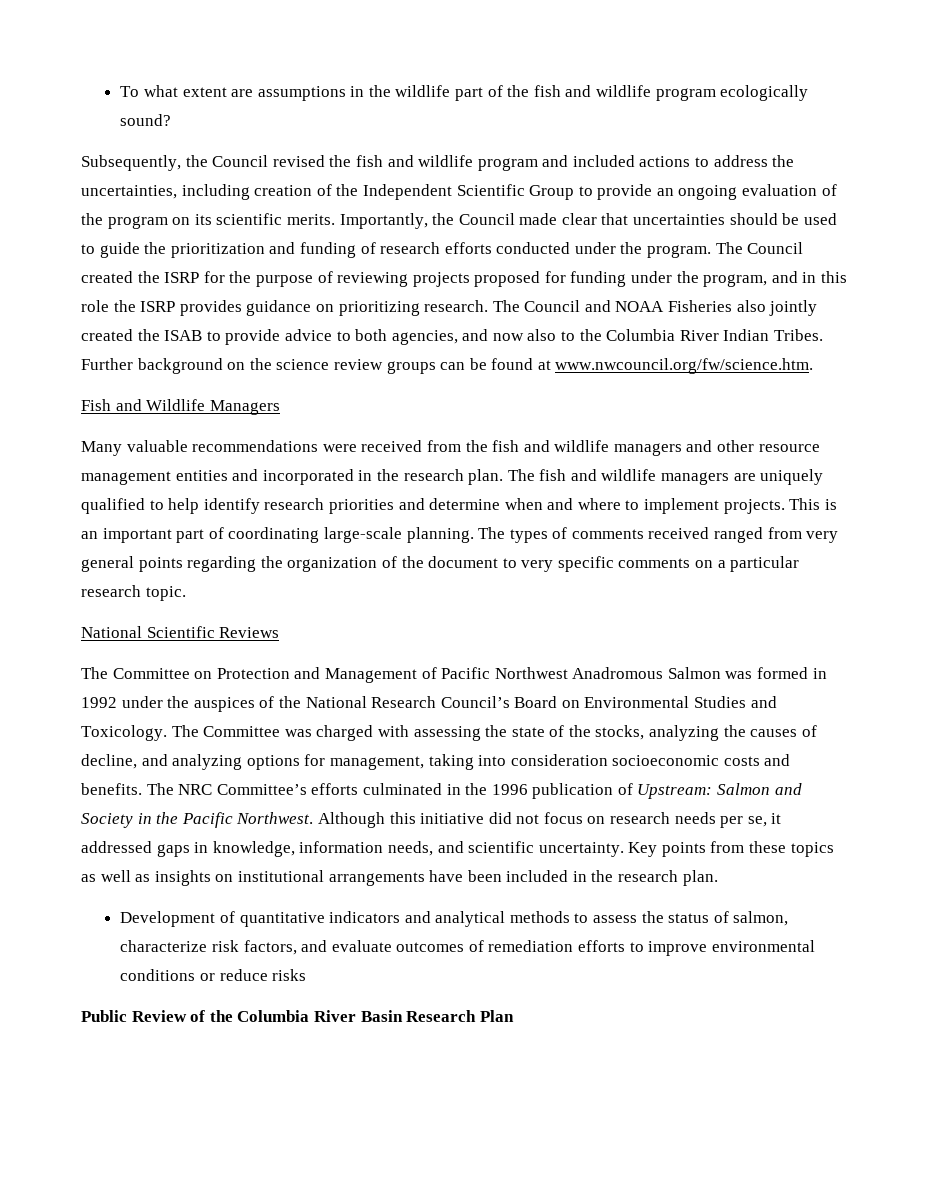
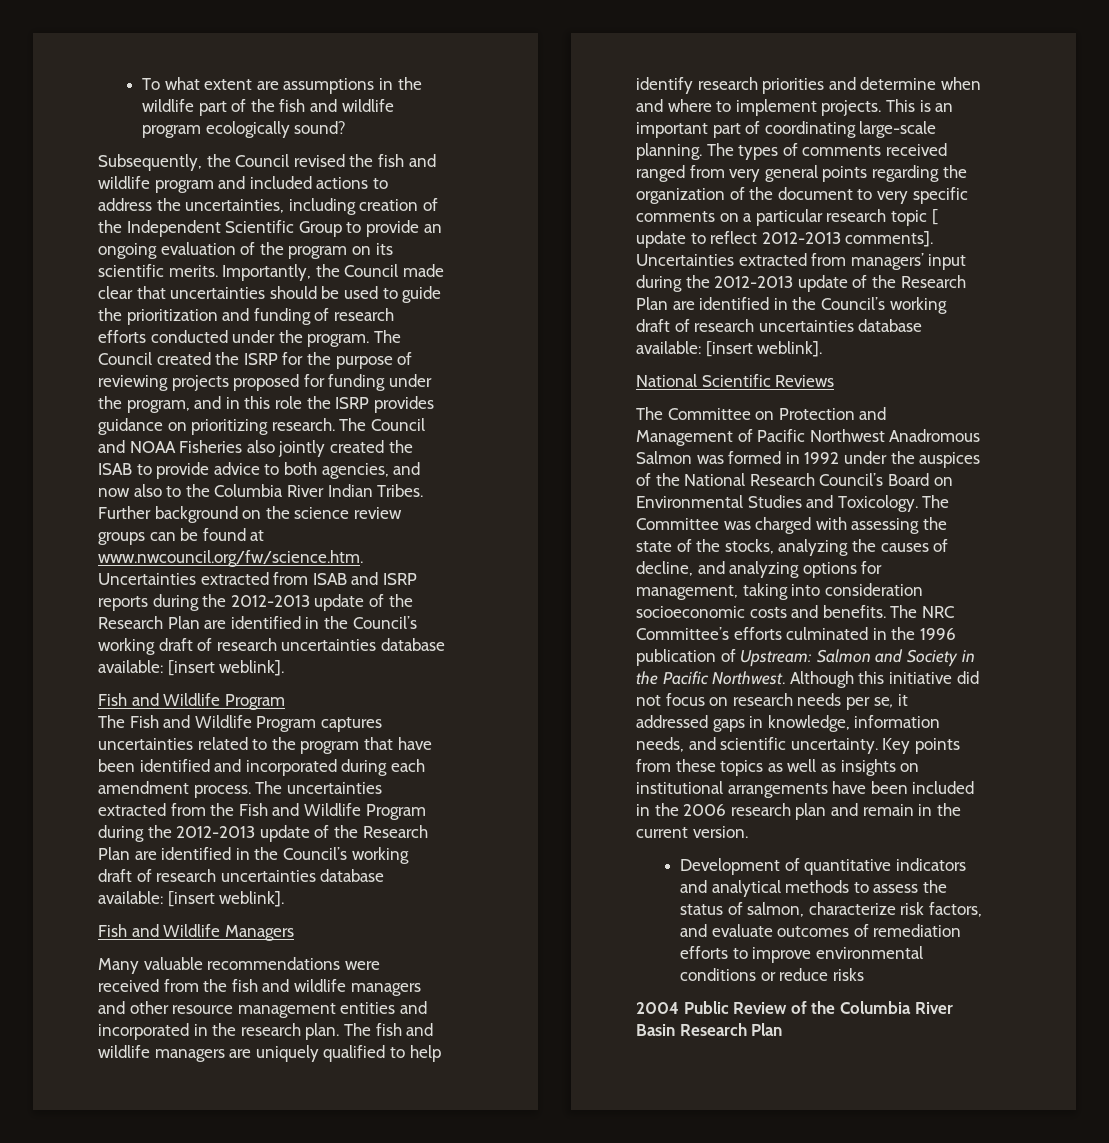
- Further background on the science review groups can be found at www.nwcouncil.org/fw/science.htm.
+ Further background on the science review groups can be found at www.nwcouncil.org/fw/science.htm. Uncertainties extracted from ISAB and ISRP reports during the 2012-2013 update of the Research Plan are identified in the Council’s working draft of research uncertainties database available: [insert weblink].
+ Fish and Wildlife Program
+ The Fish and Wildlife Program captures uncertainties related to the program that have been identified and incorporated during each amendment process. The uncertainties extracted from the Fish and Wildlife Program during the 2012-2013 update of the Research Plan are identified in the Council’s working draft of research uncertainties database available: [insert weblink].
- The types of comments received ranged from very general points regarding the organization of the document to very specific comments on a particular research topic.
+ The types of comments received ranged from very general points regarding the organization of the document to very specific comments on a particular research topic [ update to reflect 2012-2013 comments]. Uncertainties extracted from managers’ input during the 2012-2013 update of the Research Plan are identified in the Council’s working draft of research uncertainties database available: [insert weblink].
- Key points from these topics as well as insights on institutional arrangements have been included in the research plan.
+ Key points from these topics as well as insights on institutional arrangements have been included in the 2006 research plan and remain in the current version.
- Public Review of the Columbia River Basin Research Plan
+ 2004 Public Review of the Columbia River Basin Research Plan

